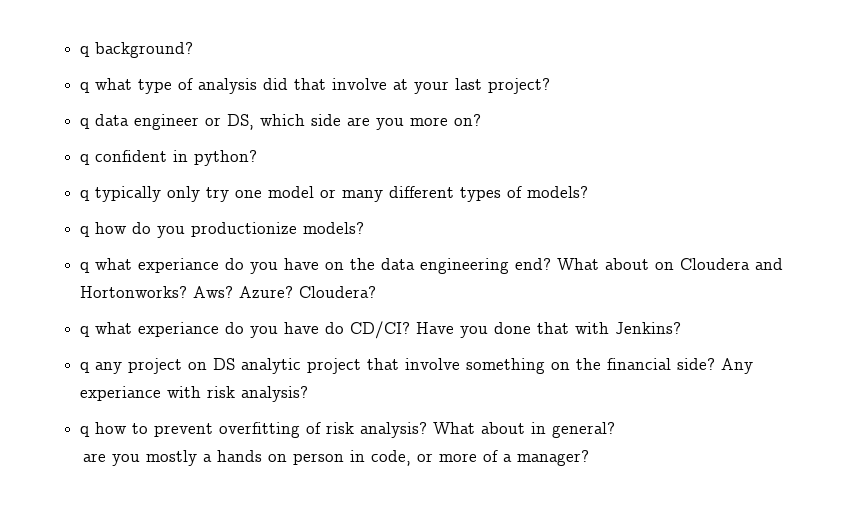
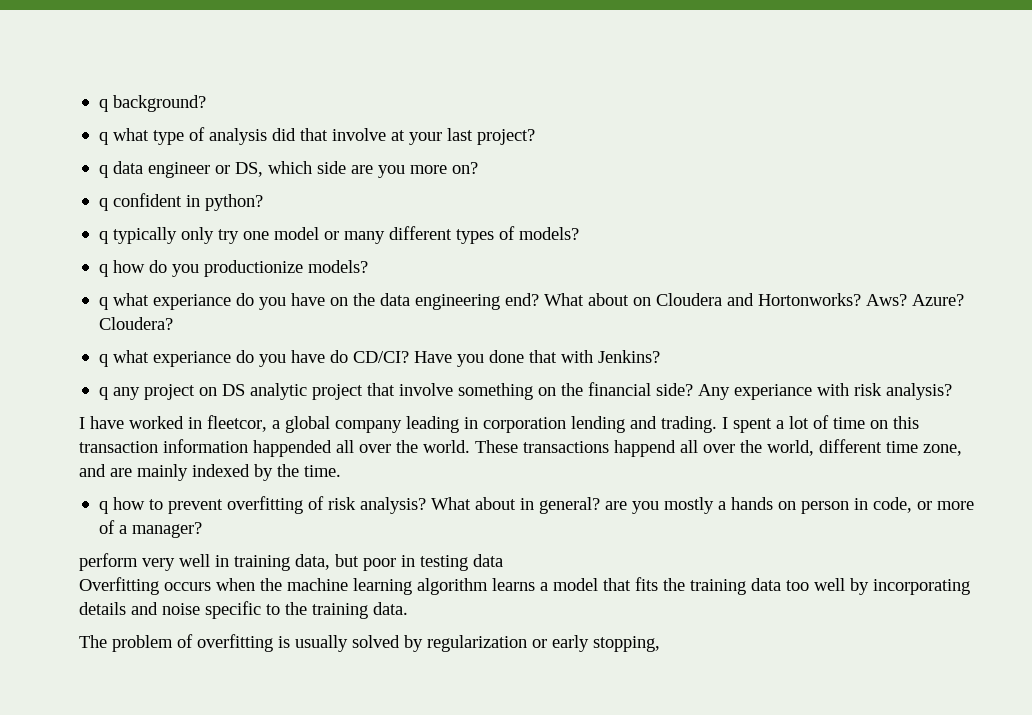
+ I have worked in fleetcor, a global company leading in corporation lending and trading. I spent a lot of time on this transaction information happended all over the world. These transactions happend all over the world, different time zone, and are mainly indexed by the time.
- What about in general?
- are you mostly a hands on person in code, or more of a manager?
+ What about in general? are you mostly a hands on person in code, or more of a manager?
+ perform very well in training data, but poor in testing data
+ Overfitting occurs when the machine learning algorithm learns a model that fits the training data too well by incorporating details and noise specific to the training data.
+ The problem of overfitting is usually solved by regularization or early stopping,

